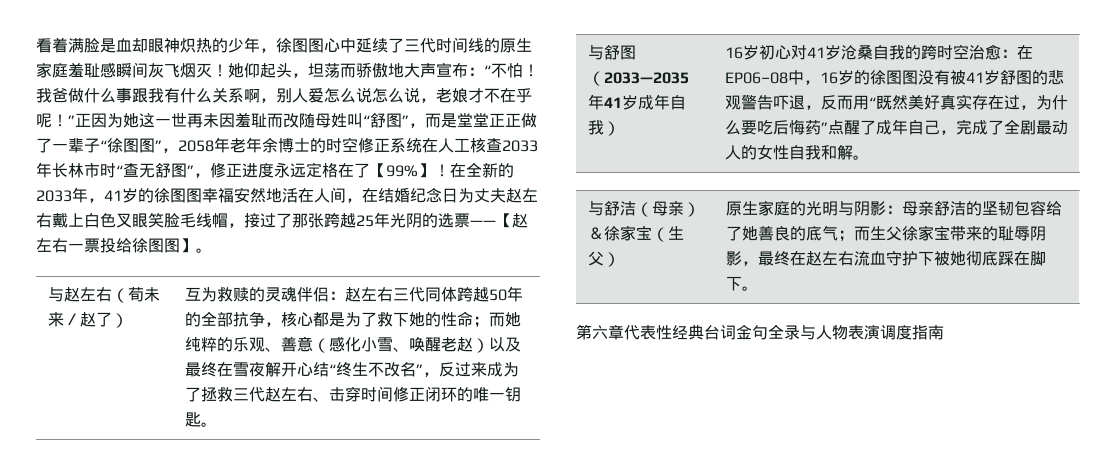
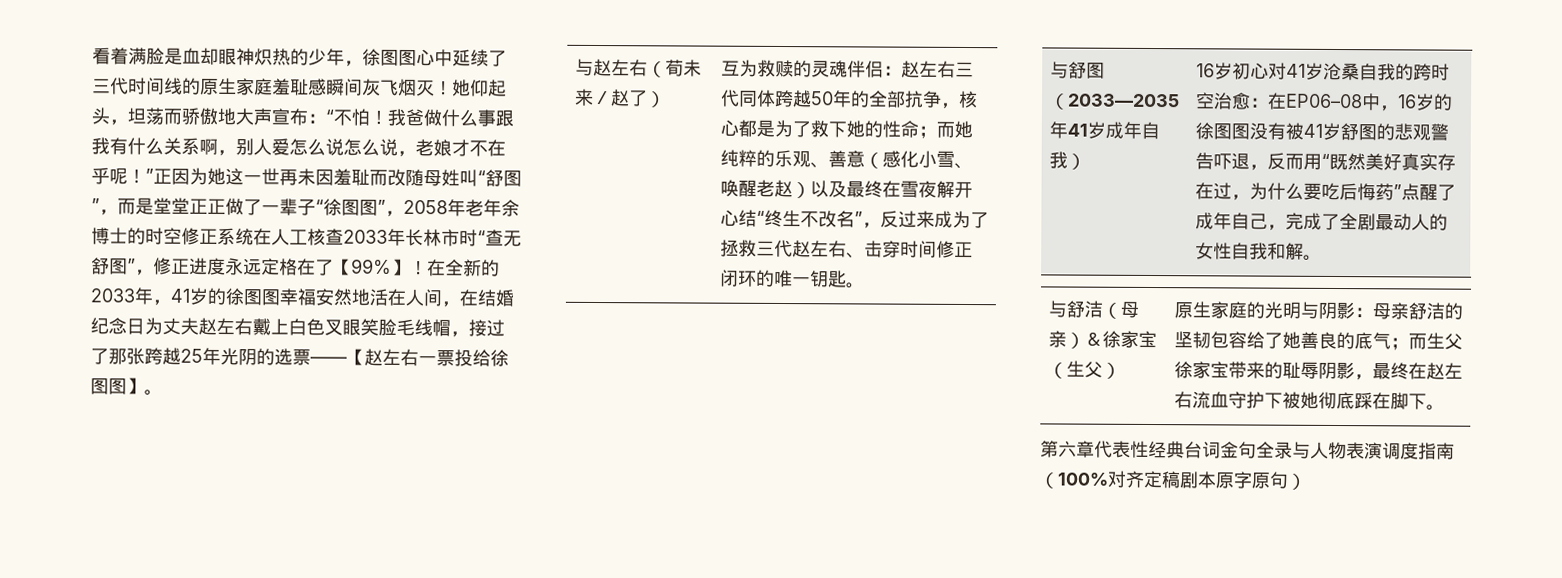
- 第六章代表性经典台词金句全录与人物表演调度指南
+ 第六章代表性经典台词金句全录与人物表演调度指南（100%对齐定稿剧本原字原句）

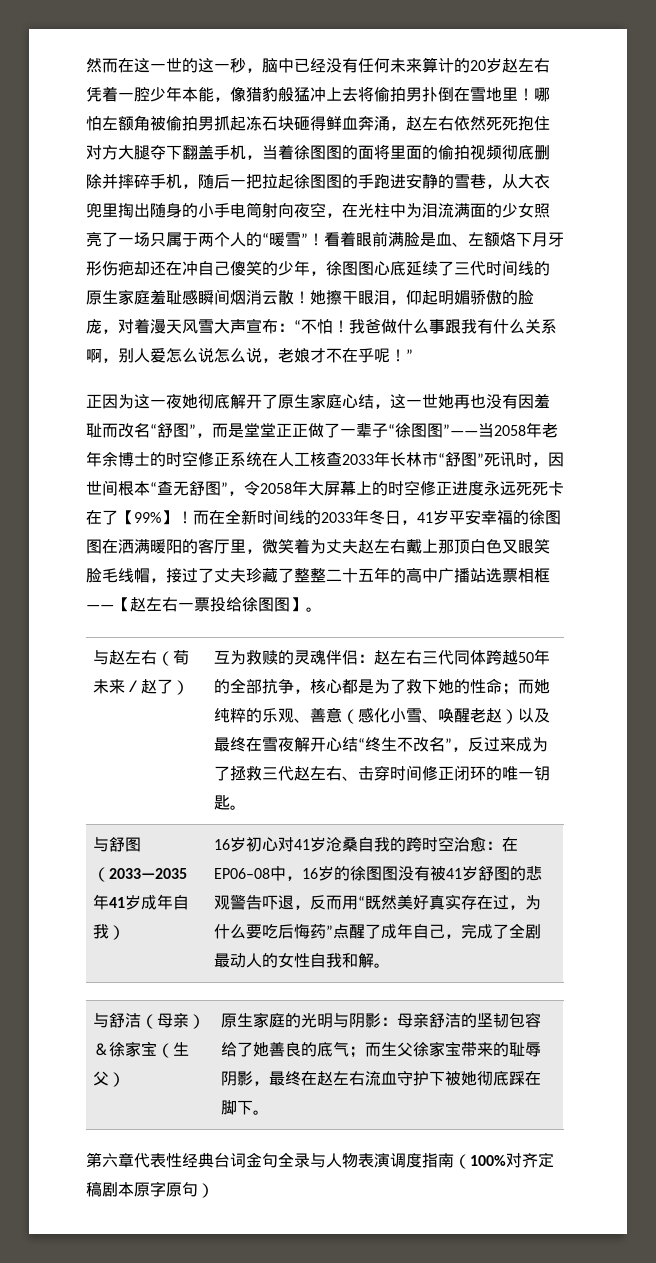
- 看着满脸是血却眼神炽热的少年，徐图图心中延续了三代时间线的原生家庭羞耻感瞬间灰飞烟灭！她仰起头，坦荡而骄傲地大声宣布：“不怕！
+ 然而在这一世的这一秒，脑中已经没有任何未来算计的20岁赵左右凭着一腔少年本能，像猎豹般猛冲上去将偷拍男扑倒在雪地里！哪怕左额角被偷拍男抓起冻石块砸得鲜血奔涌，赵左右依然死死抱住对方大腿夺下翻盖手机，当着徐图图的面将里面的偷拍视频彻底删除并摔碎手机，随后一把拉起徐图图的手跑进安静的雪巷，从大衣兜里掏出随身的小手电筒射向夜空，在光柱中为泪流满面的少女照亮了一场只属于两个人的“暖雪”！看着眼前满脸是血、左额烙下月牙形伤疤却还在冲自己傻笑的少年，徐图图心底延续了三代时间线的原生家庭羞耻感瞬间烟消云散！她擦干眼泪，仰起明媚骄傲的脸庞，对着漫天风雪大声宣布：“不怕！
- 我爸做什么事跟我有什么关系啊，别人爱怎么说怎么说，老娘才不在乎呢！”正因为她这一世再未因羞耻而改随母姓叫“舒图”，而是堂堂正正做了一辈子“徐图图”，2058年老年余博士的时空修正系统在人工核查2033年长林市时“查无舒图”，修正进度永远定格在了【99%】！
+ 我爸做什么事跟我有什么关系啊，别人爱怎么说怎么说，老娘才不在乎呢！”
+ 正因为这一夜她彻底解开了原生家庭心结，这一世她再也没有因羞耻而改名“舒图”，而是堂堂正正做了一辈子“徐图图”——当2058年老年余博士的时空修正系统在人工核查2033年长林市“舒图”死讯时，因世间根本“查无舒图”，令2058年大屏幕上的时空修正进度永远死死卡在了【99%】！
- 在全新的2033年，41岁的徐图图幸福安然地活在人间，在结婚纪念日为丈夫赵左右戴上白色叉眼笑脸毛线帽，接过了那张跨越25年光阴的选票——【赵左右一票投给徐图图】。
+ 而在全新时间线的2033年冬日，41岁平安幸福的徐图图在洒满暖阳的客厅里，微笑着为丈夫赵左右戴上那顶白色叉眼笑脸毛线帽，接过了丈夫珍藏了整整二十五年的高中广播站选票相框——【赵左右一票投给徐图图】。

